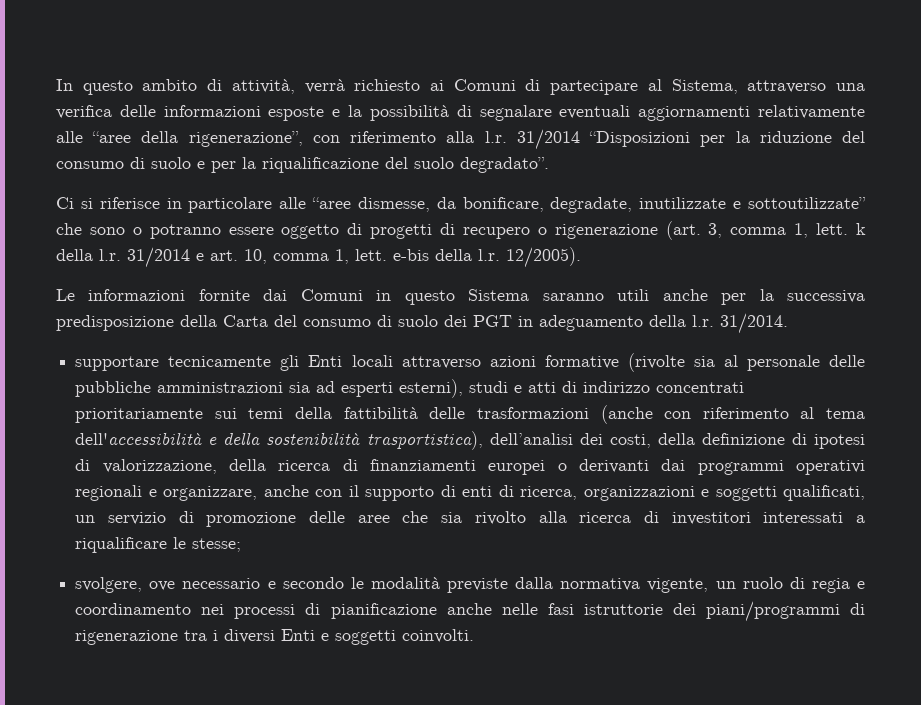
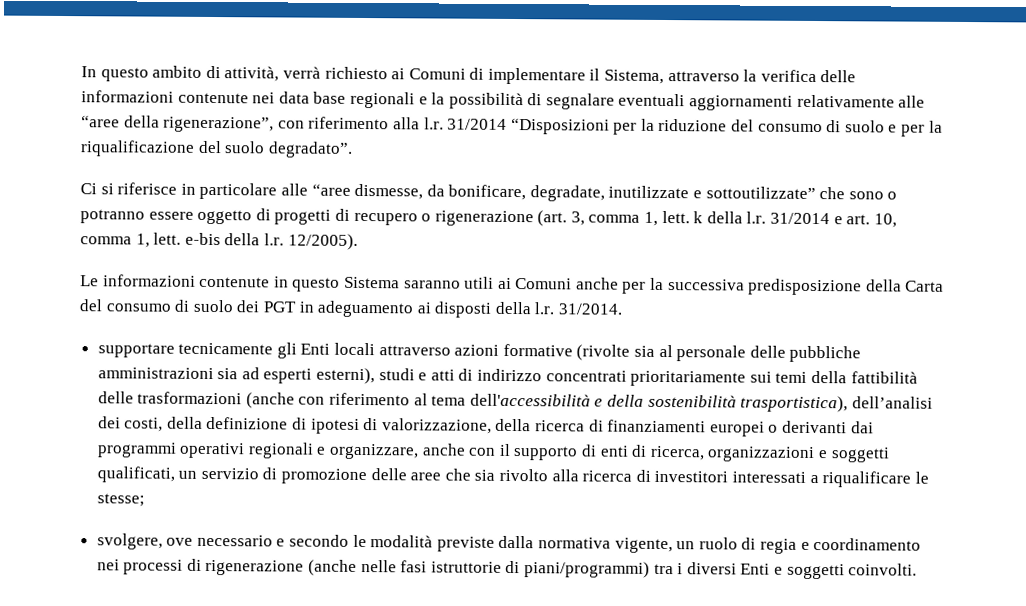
- In questo ambito di attività, verrà richiesto ai Comuni di partecipare al Sistema, attraverso una verifica delle informazioni esposte e la possibilità di segnalare eventuali aggiornamenti relativamente alle “aree della rigenerazione”, con riferimento alla l.r. 31/2014 “Disposizioni per la riduzione del consumo di suolo e per la riqualificazione del suolo degradato”.
+ In questo ambito di attività, verrà richiesto ai Comuni di implementare il Sistema, attraverso la verifica delle informazioni contenute nei data base regionali e la possibilità di segnalare eventuali aggiornamenti relativamente alle “aree della rigenerazione”, con riferimento alla l.r. 31/2014 “Disposizioni per la riduzione del consumo di suolo e per la riqualificazione del suolo degradato”.
- Le informazioni fornite dai Comuni in questo Sistema saranno utili anche per la successiva predisposizione della Carta del consumo di suolo dei PGT in adeguamento della l.r. 31/2014.
+ Le informazioni contenute in questo Sistema saranno utili ai Comuni anche per la successiva predisposizione della Carta del consumo di suolo dei PGT in adeguamento ai disposti della l.r. 31/2014.
- svolgere, ove necessario e secondo le modalità previste dalla normativa vigente, un ruolo di regia e coordinamento nei processi di pianificazione anche nelle fasi istruttorie dei piani/programmi di rigenerazione tra i diversi Enti e soggetti coinvolti.
+ svolgere, ove necessario e secondo le modalità previste dalla normativa vigente, un ruolo di regia e coordinamento nei processi di rigenerazione (anche nelle fasi istruttorie di piani/programmi) tra i diversi Enti e soggetti coinvolti.

